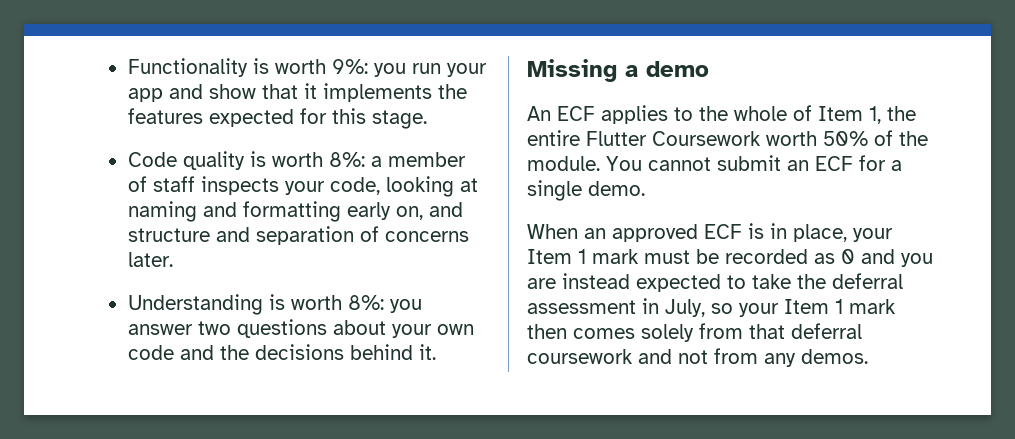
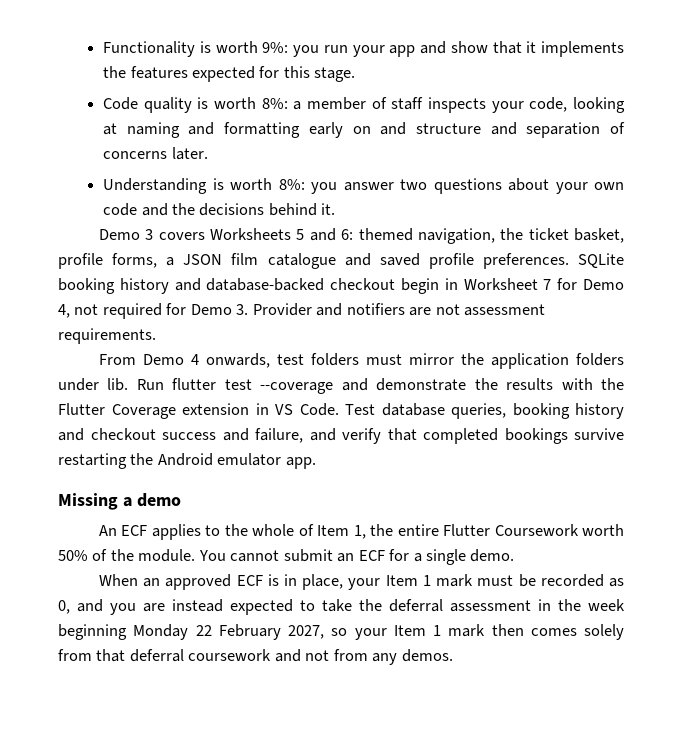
- Code quality is worth 8%: a member of staff inspects your code, looking at naming and formatting early on, and structure and separation of concerns later.
+ Code quality is worth 8%: a member of staff inspects your code, looking at naming and formatting early on and structure and separation of concerns later.
+ Demo 3 covers Worksheets 5 and 6: themed navigation, the ticket basket, profile forms, a JSON film catalogue and saved profile preferences. SQLite booking history and database-backed checkout begin in Worksheet 7 for Demo 4, not required for Demo 3. Provider and notifiers are not assessment requirements.
+ From Demo 4 onwards, test folders must mirror the application folders under lib. Run flutter test --coverage and demonstrate the results with the Flutter Coverage extension in VS Code. Test database queries, booking history and checkout success and failure, and verify that completed bookings survive restarting the Android emulator app.
- When an approved ECF is in place, your Item 1 mark must be recorded as 0 and you are instead expected to take the deferral assessment in July, so your Item 1 mark then comes solely from that deferral coursework and not from any demos.
+ When an approved ECF is in place, your Item 1 mark must be recorded as 0, and you are instead expected to take the deferral assessment in the week beginning Monday 22 February 2027, so your Item 1 mark then comes solely from that deferral coursework and not from any demos.

